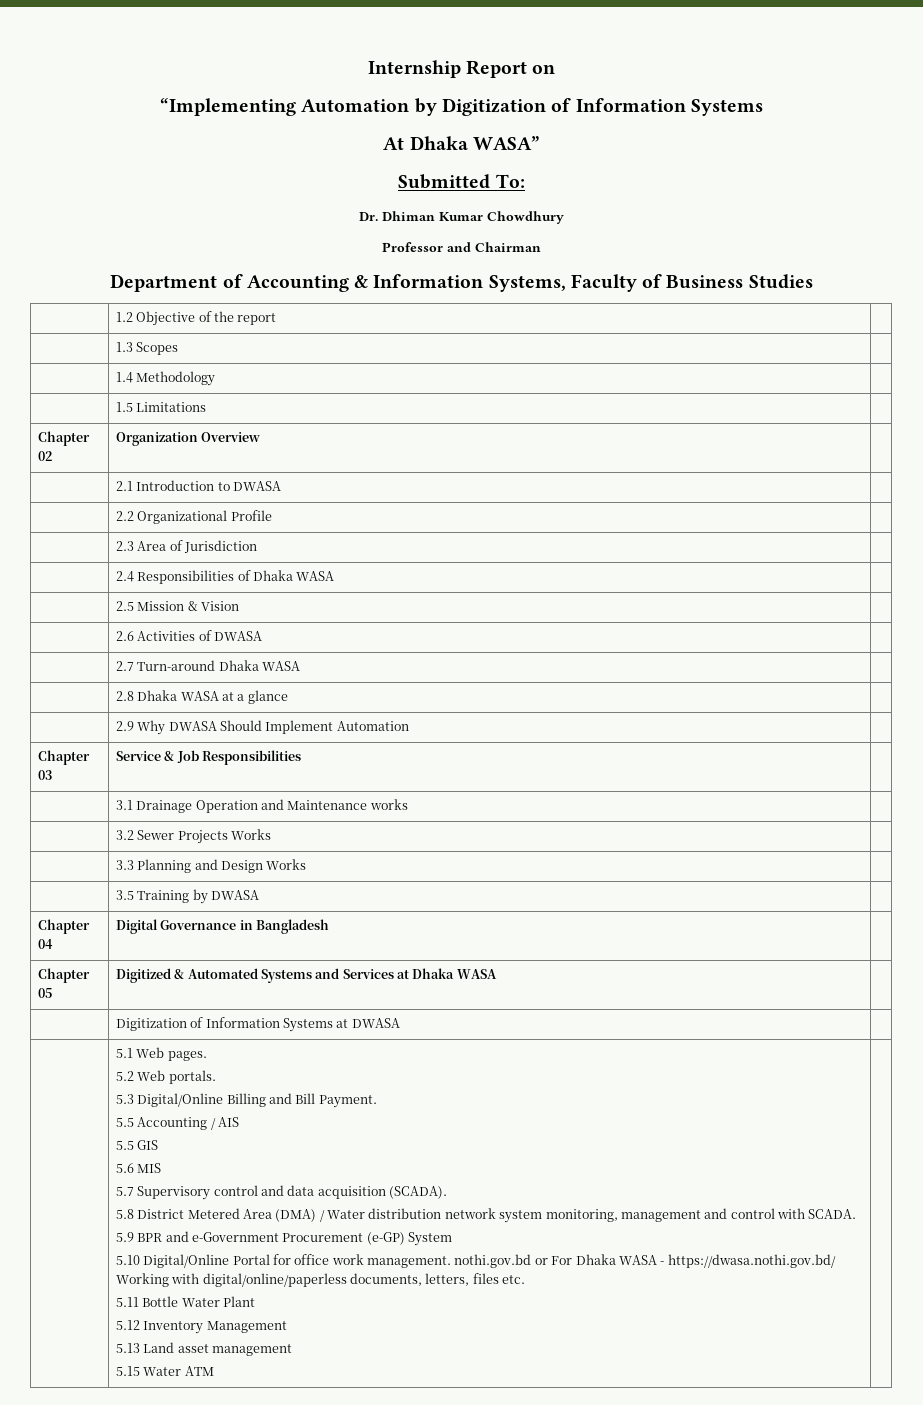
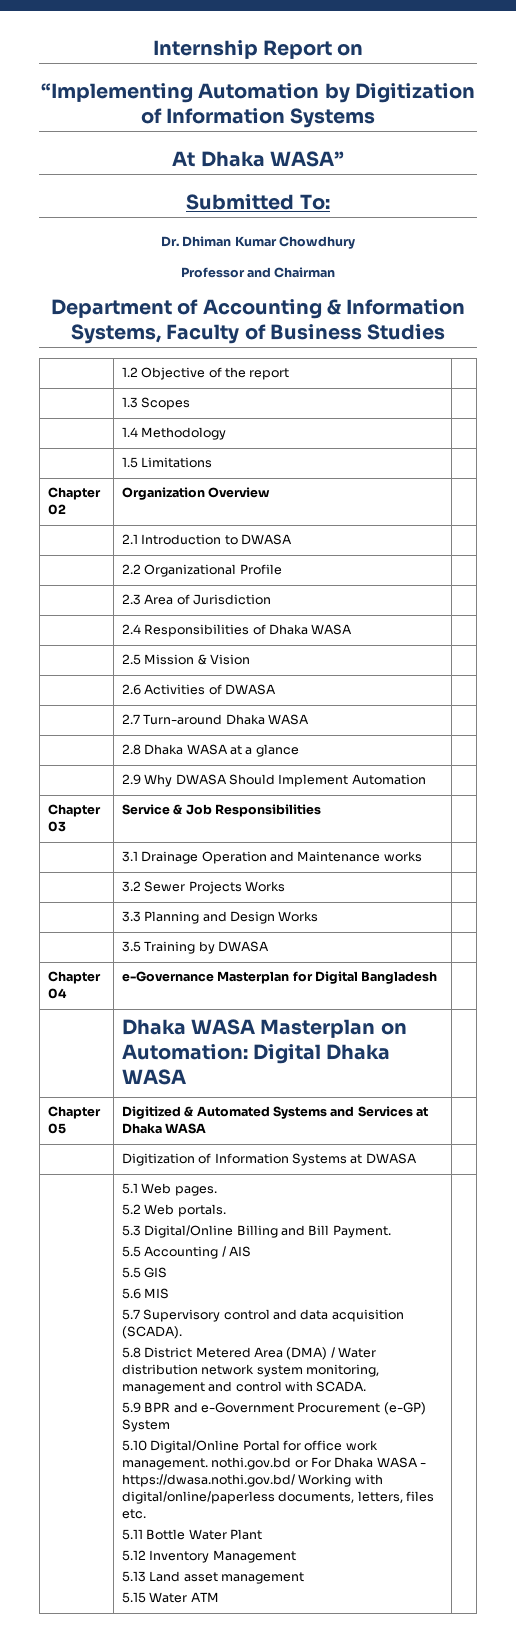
- Chapter 04 | Digital Governance in Bangladesh |
+ Chapter 04 | e-Governance Masterplan for Digital Bangladesh |
+ | Dhaka WASA Masterplan on Automation: Digital Dhaka WASA |

